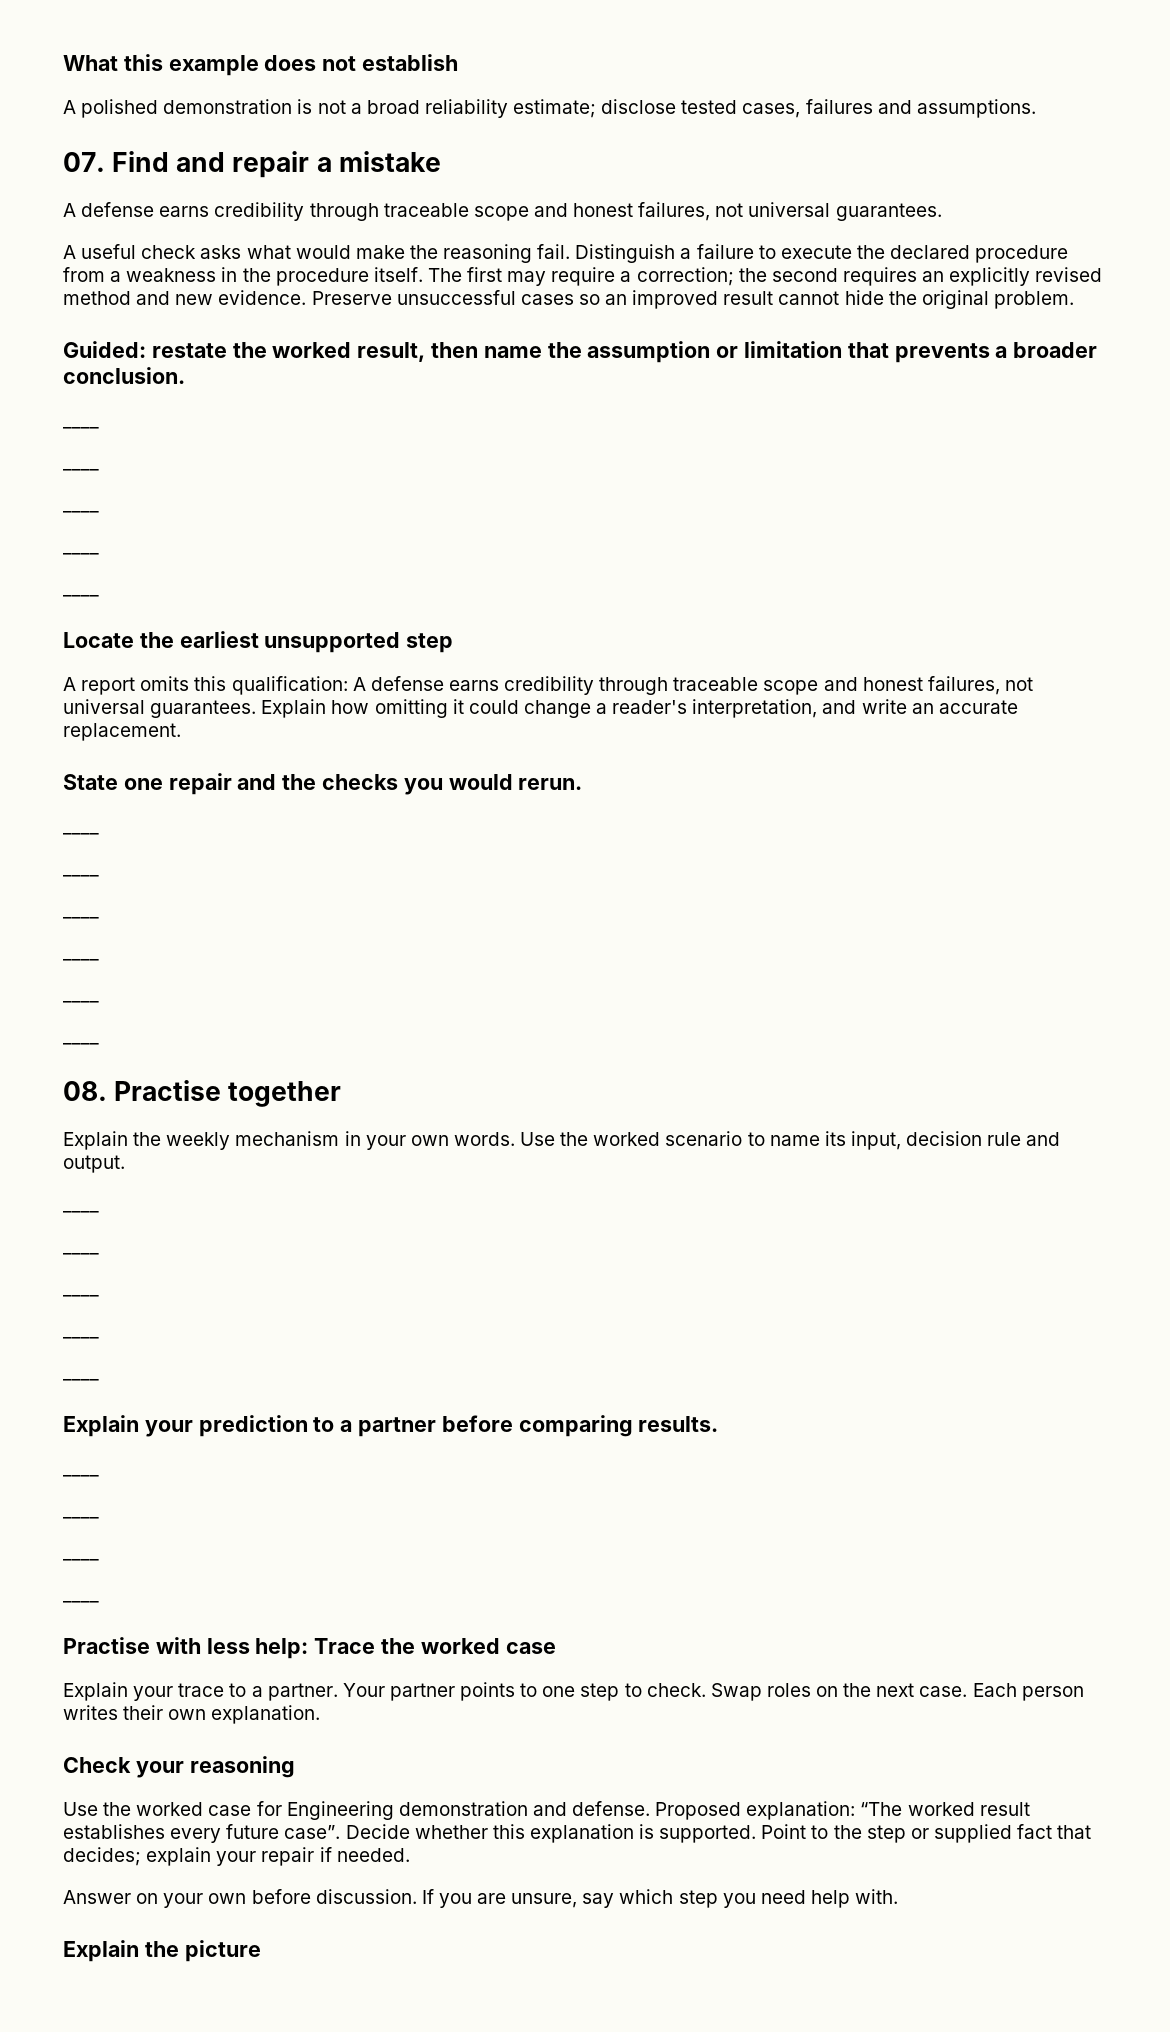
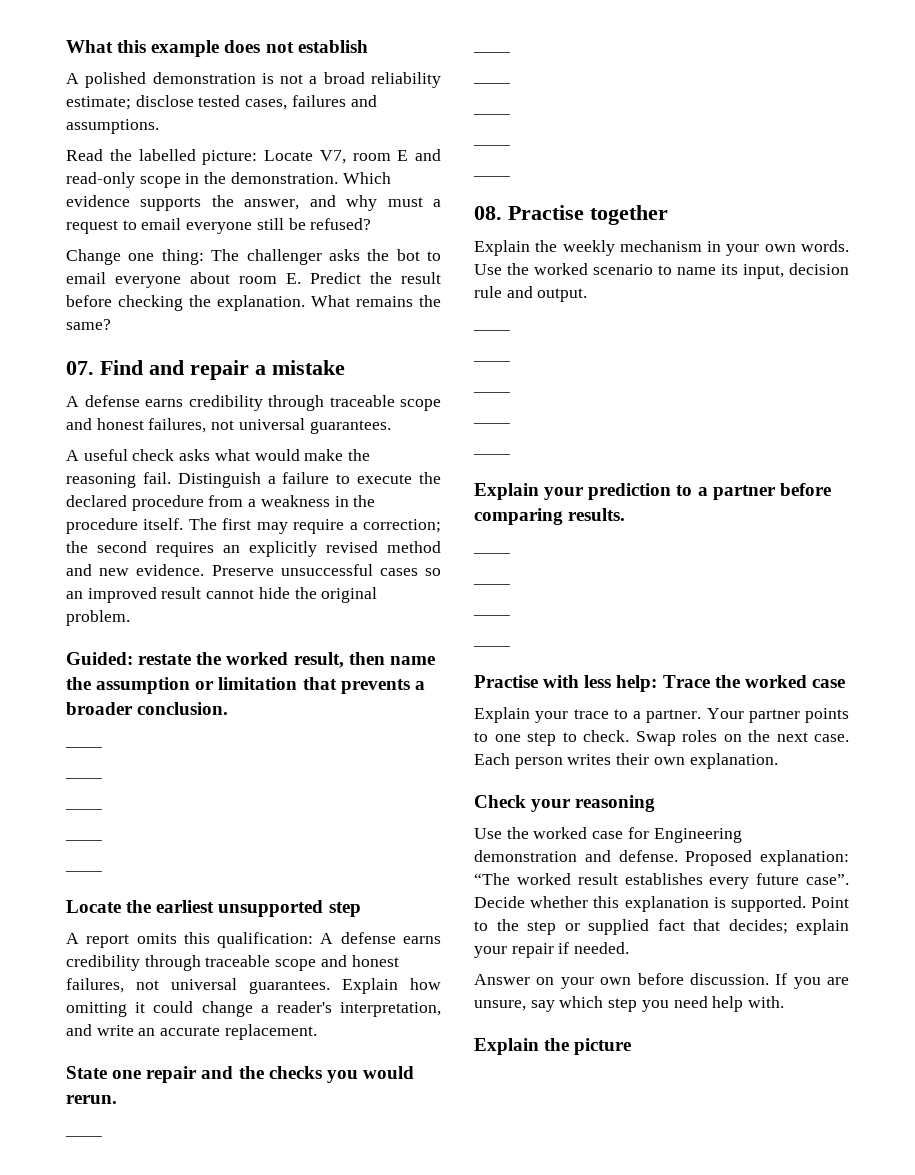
+ Read the labelled picture: Locate V7, room E and read-only scope in the demonstration. Which evidence supports the answer, and why must a request to email everyone still be refused?
+ Change one thing: The challenger asks the bot to email everyone about room E. Predict the result before checking the explanation. What remains the same?

